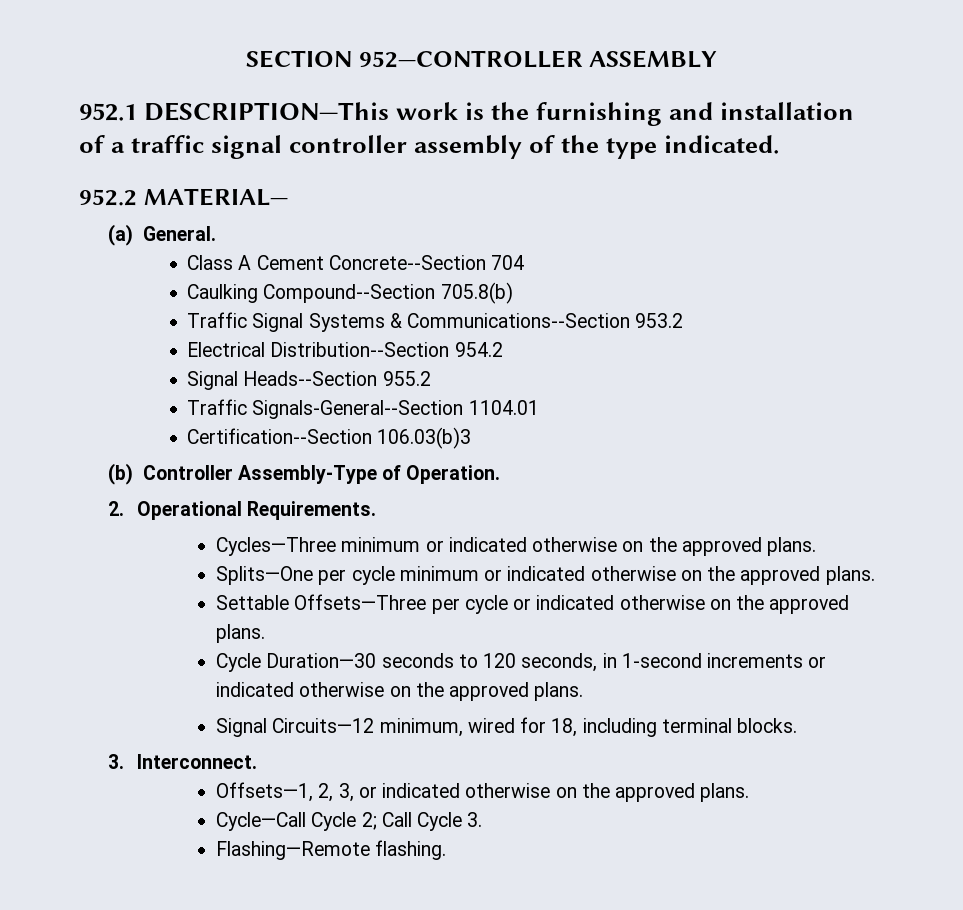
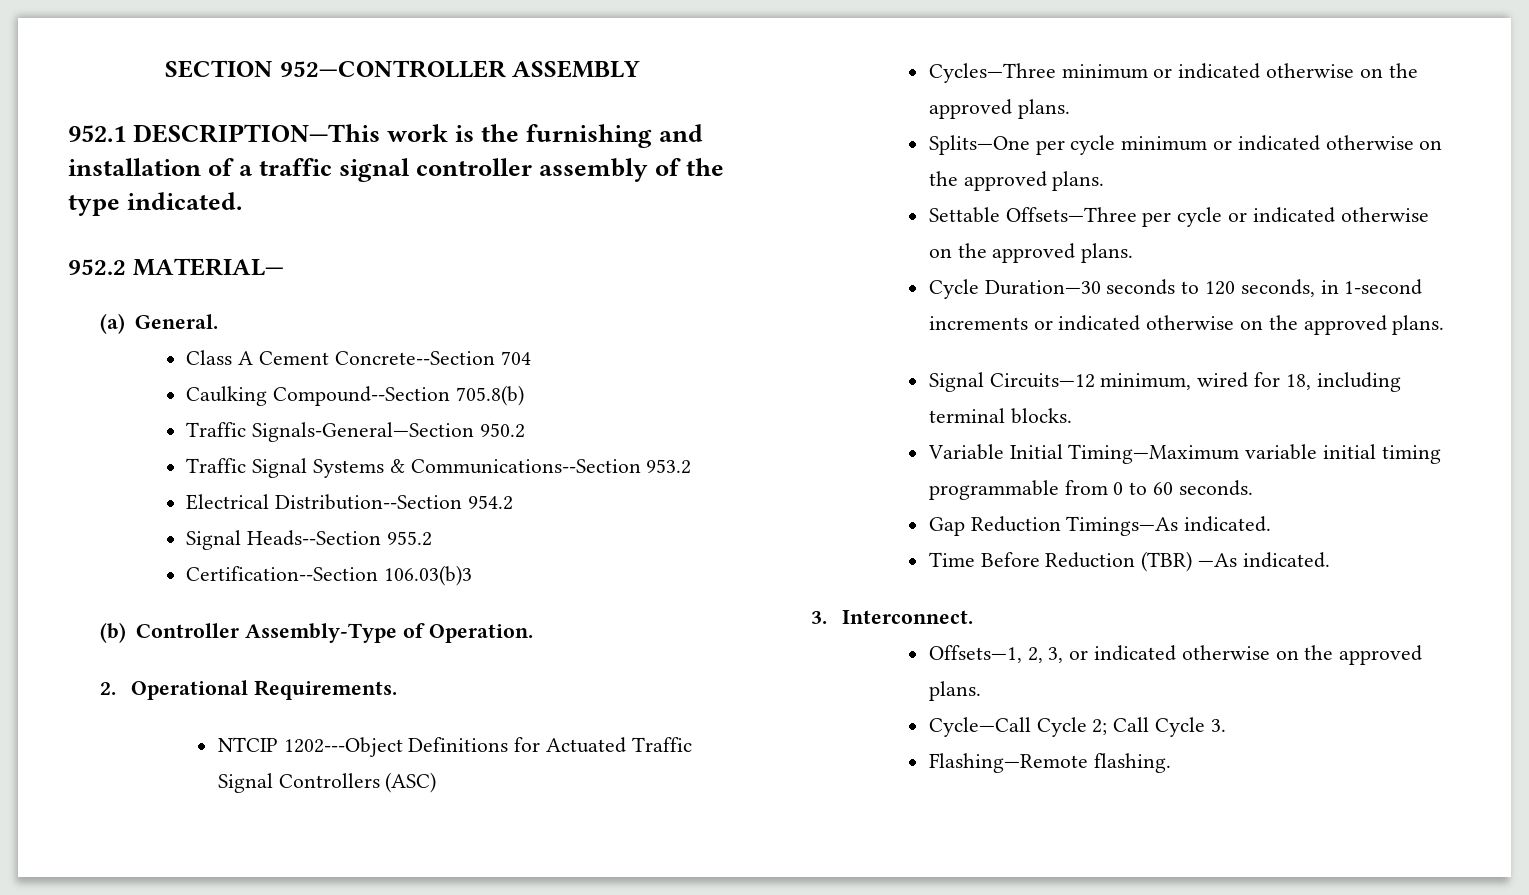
+ Traffic Signals-General—Section 950.2
- Traffic Signals-General--Section 1104.01
+ NTCIP 1202---Object Definitions for Actuated Traffic Signal Controllers (ASC)
+ Variable Initial Timing—Maximum variable initial timing programmable from 0 to 60 seconds.
+ Gap Reduction Timings—As indicated.
+ Time Before Reduction (TBR) —As indicated.

